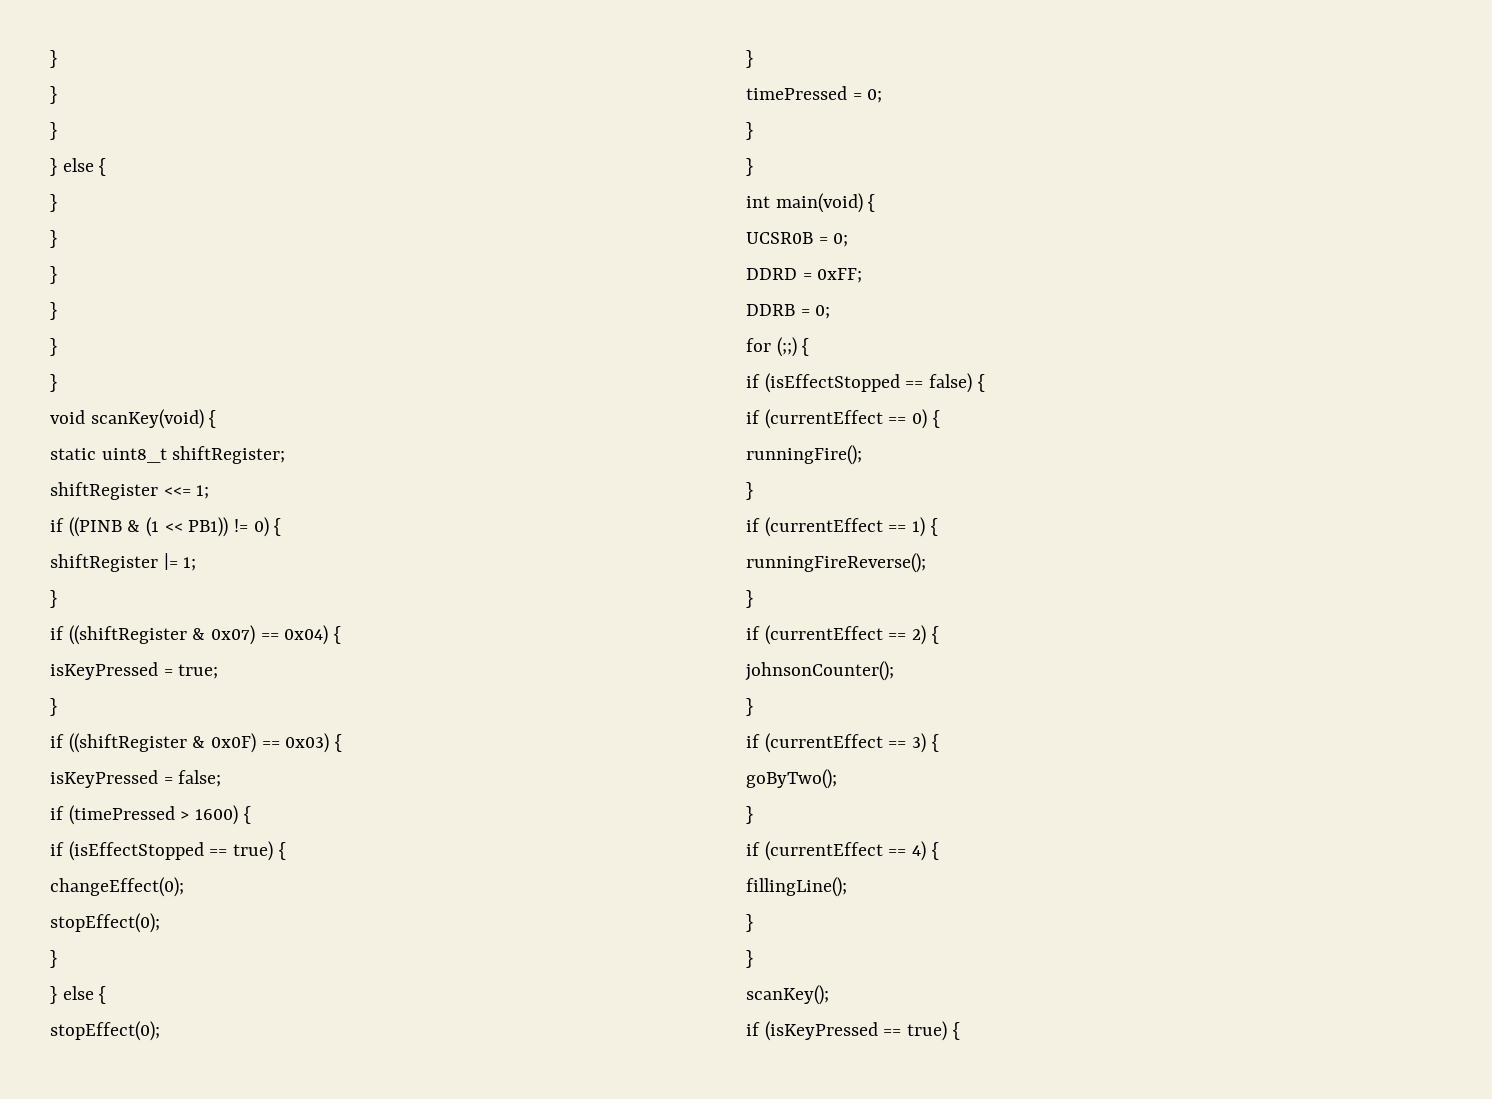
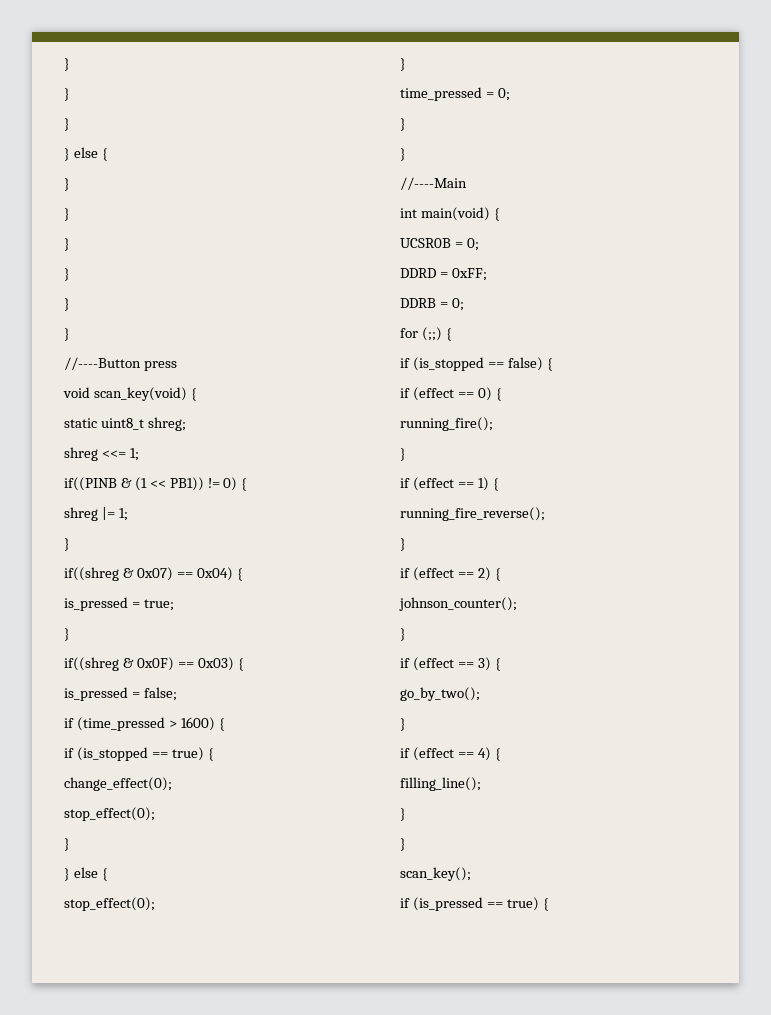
+ //----Button press
- void scanKey(void) {
+ void scan_key(void) {
- static uint8_t shiftRegister;
- shiftRegister <<= 1;
+ static uint8_t shreg;
+ shreg <<= 1;
- if ((PINB & (1 << PB1)) != 0) {
+ if((PINB & (1 << PB1)) != 0) {
- shiftRegister |= 1;
+ shreg |= 1;
- if ((shiftRegister & 0x07) == 0x04) {
+ if((shreg & 0x07) == 0x04) {
- isKeyPressed = true;
+ is_pressed = true;
- if ((shiftRegister & 0x0F) == 0x03) {
+ if((shreg & 0x0F) == 0x03) {
- isKeyPressed = false;
+ is_pressed = false;
- if (timePressed > 1600) {
+ if (time_pressed > 1600) {
- if (isEffectStopped == true) {
+ if (is_stopped == true) {
- changeEffect(0);
- stopEffect(0);
+ change_effect(0);
+ stop_effect(0);
  }
  } else {
- stopEffect(0);
+ stop_effect(0);
  }
- timePressed = 0;
+ time_pressed = 0;
+ //----Main
- if (isEffectStopped == false) {
+ if (is_stopped == false) {
- if (currentEffect == 0) {
+ if (effect == 0) {
- runningFire();
+ running_fire();
  }
- if (currentEffect == 1) {
+ if (effect == 1) {
- runningFireReverse();
+ running_fire_reverse();
  }
- if (currentEffect == 2) {
+ if (effect == 2) {
- johnsonCounter();
+ johnson_counter();
  }
- if (currentEffect == 3) {
+ if (effect == 3) {
- goByTwo();
+ go_by_two();
  }
- if (currentEffect == 4) {
+ if (effect == 4) {
- fillingLine();
+ filling_line();
  }
  }
- scanKey();
- if (isKeyPressed == true) {
+ scan_key();
+ if (is_pressed == true) {

